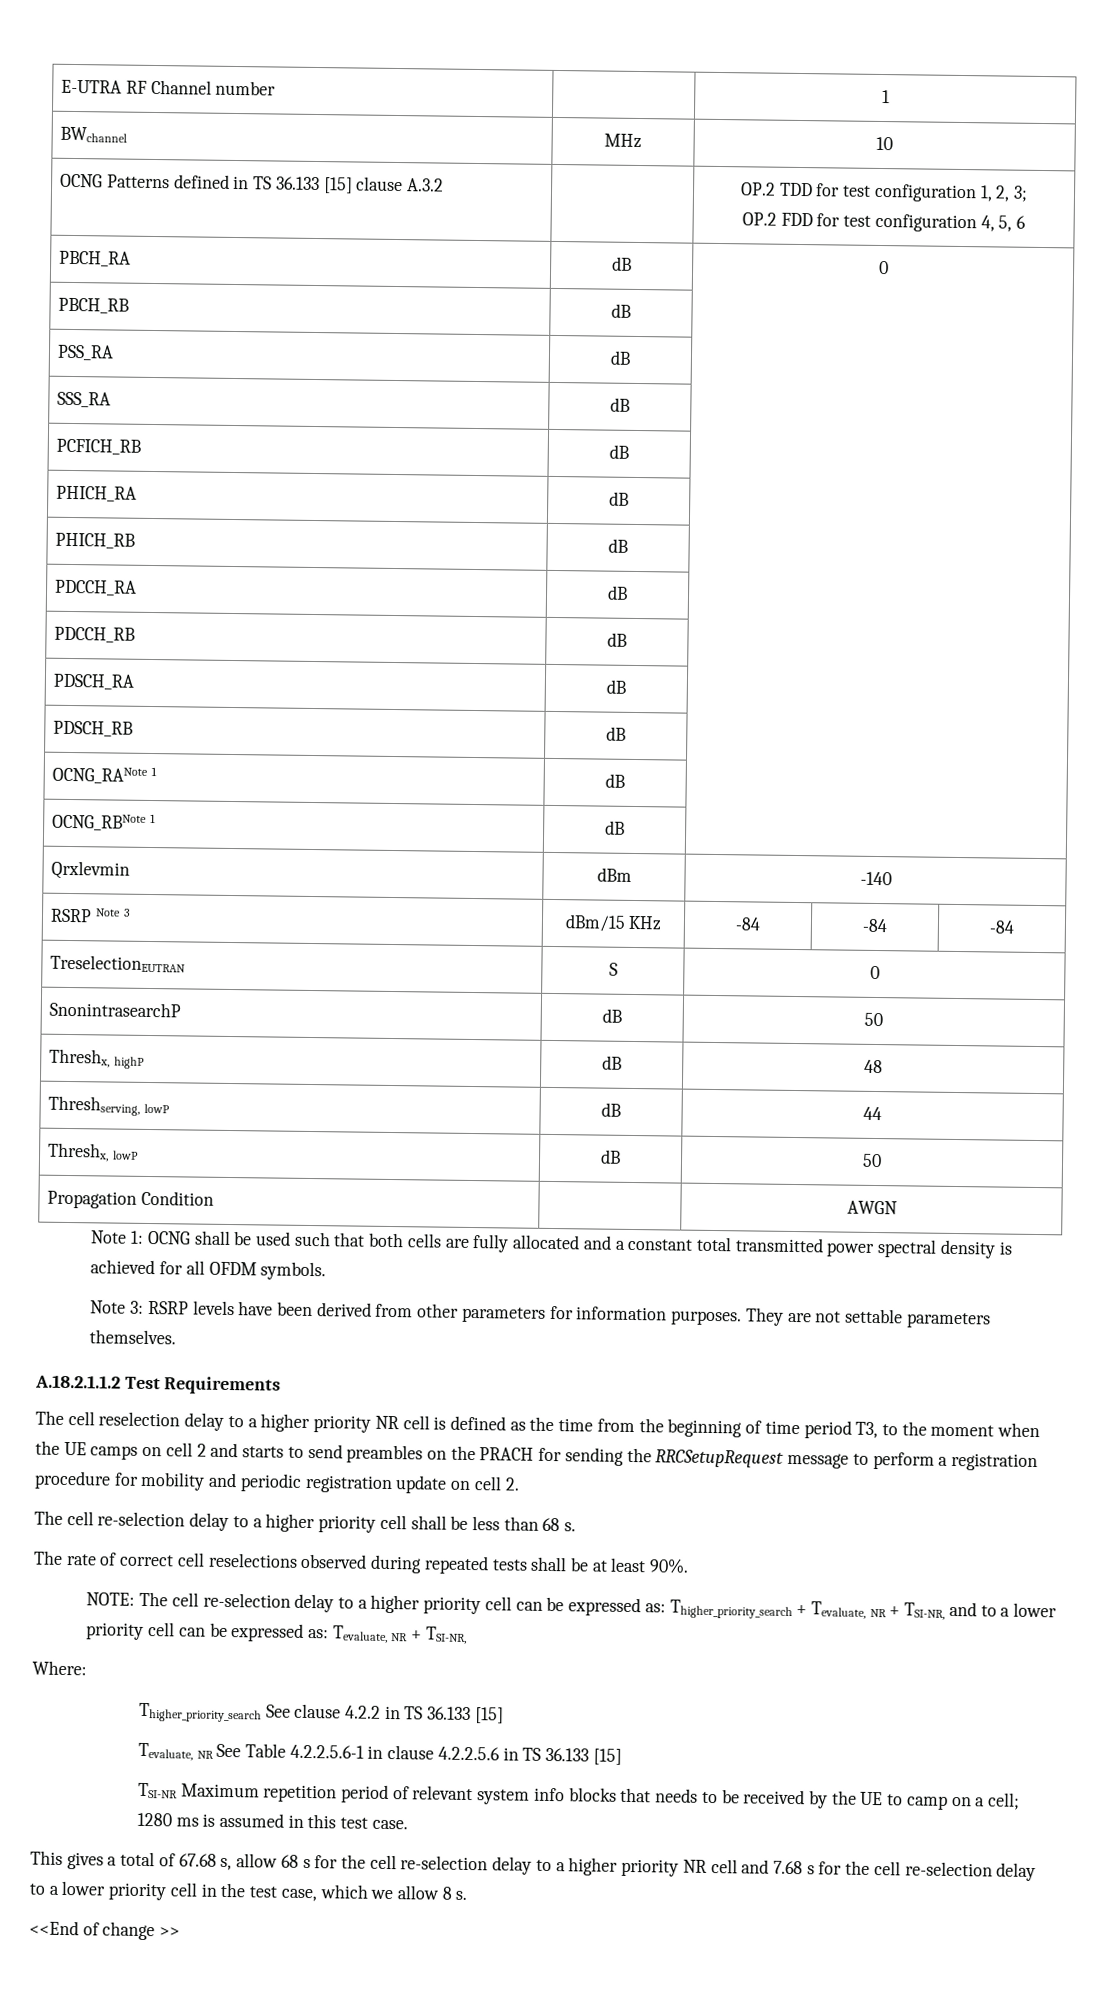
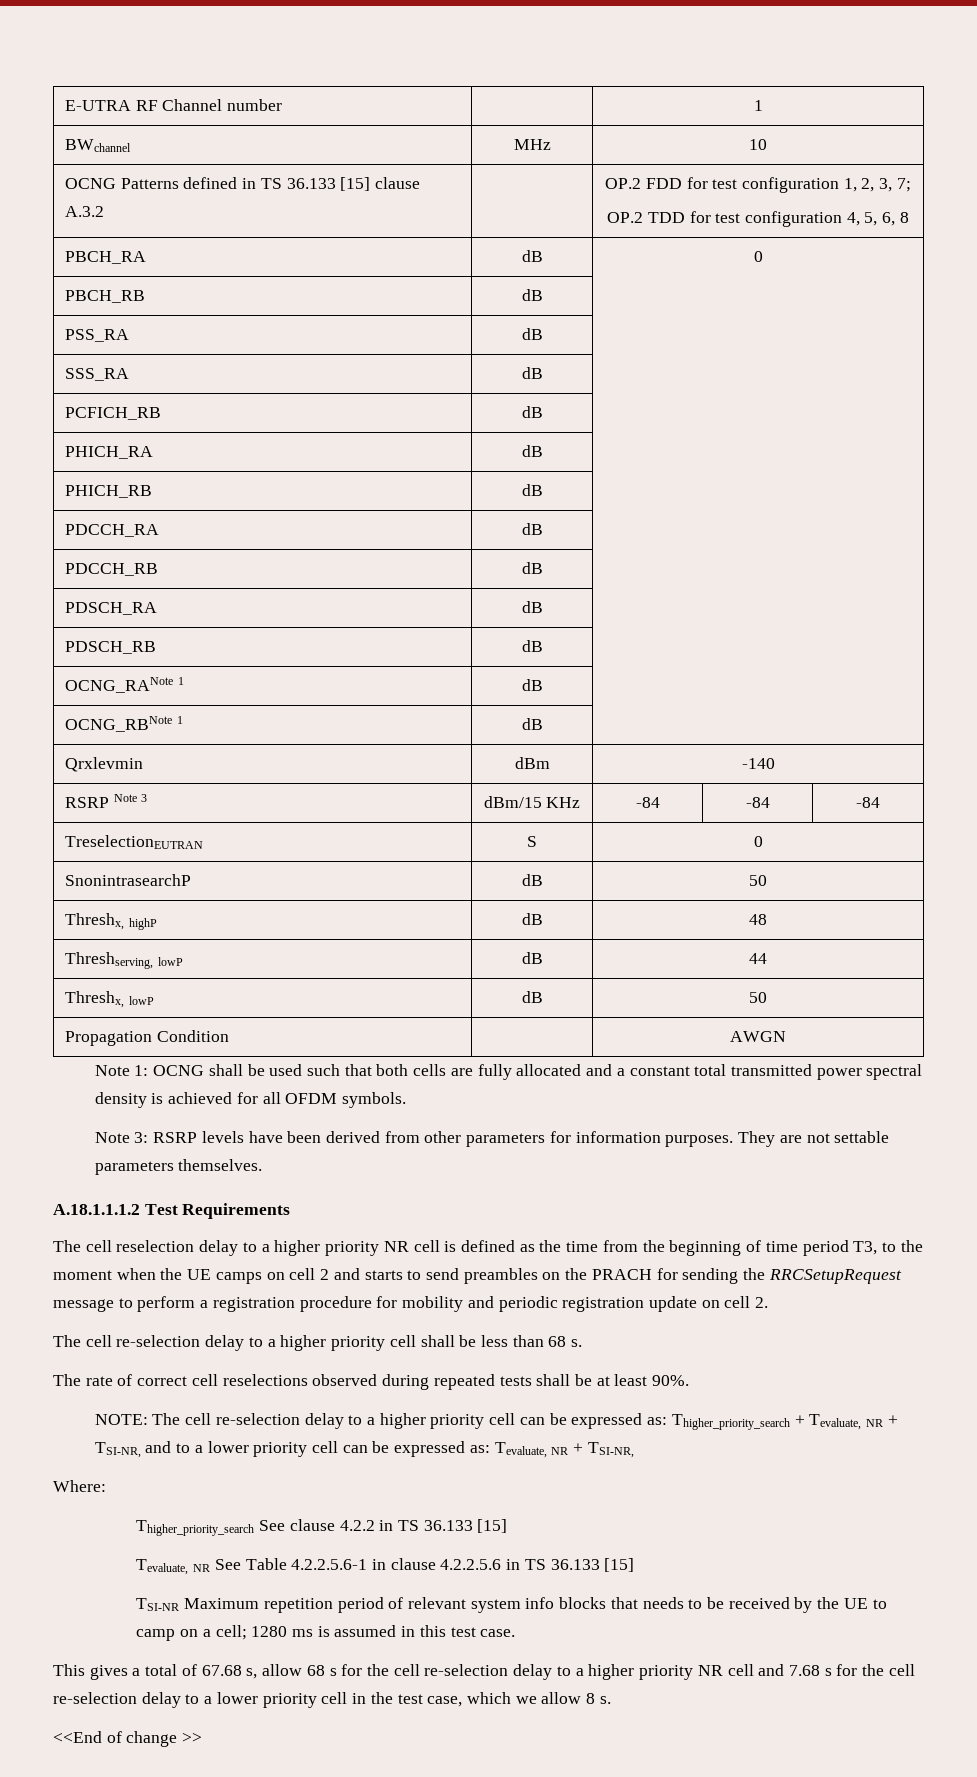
- OCNG Patterns defined in TS 36.133 [15] clause A.3.2 | | OP.2 TDD for test configuration 1, 2, 3;
- OP.2 FDD for test configuration 4, 5, 6
+ OCNG Patterns defined in TS 36.133 [15] clause A.3.2 | | OP.2 FDD for test configuration 1, 2, 3, 7;
+ OP.2 TDD for test configuration 4, 5, 6, 8
- A.18.2.1.1.2 Test Requirements
+ A.18.1.1.1.2 Test Requirements

